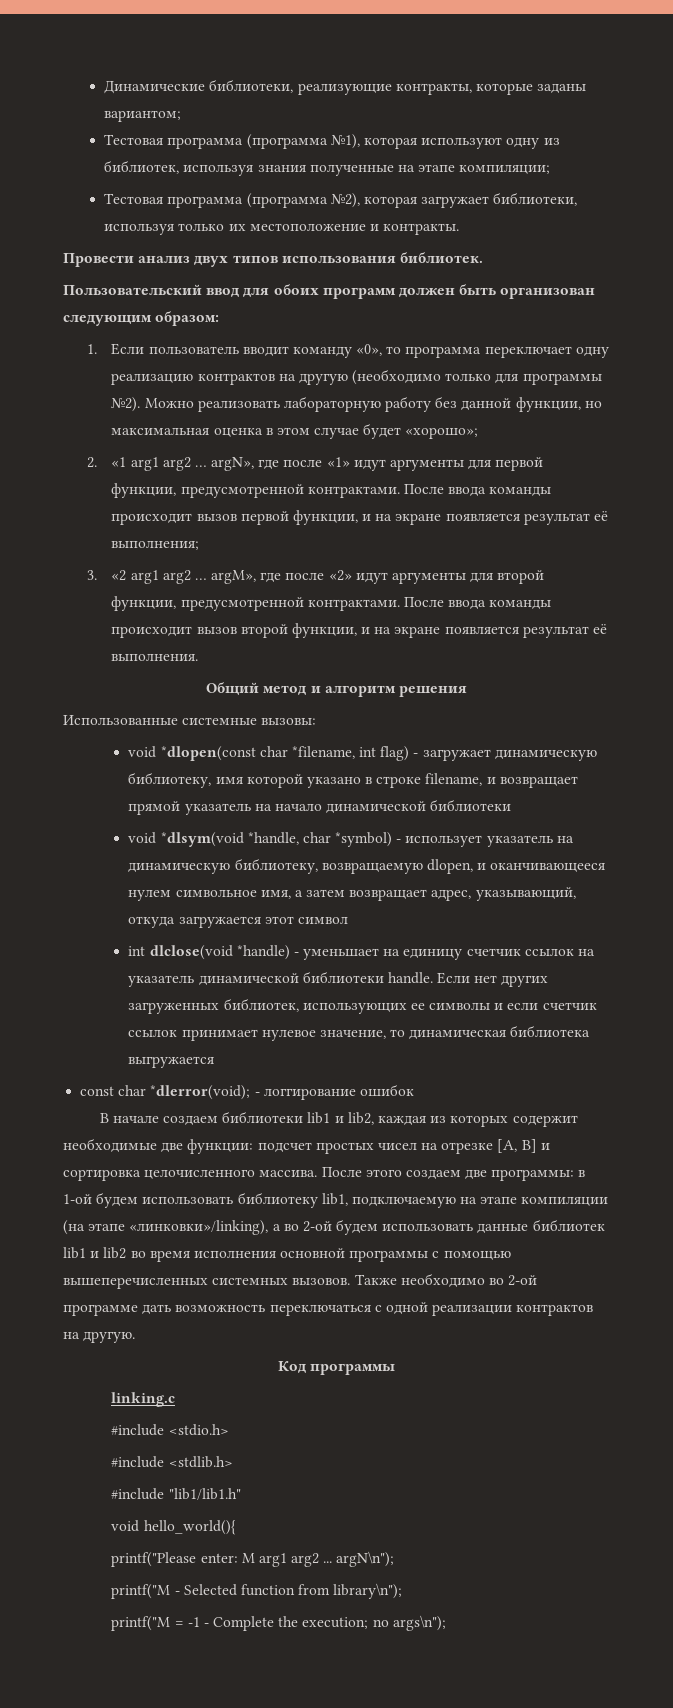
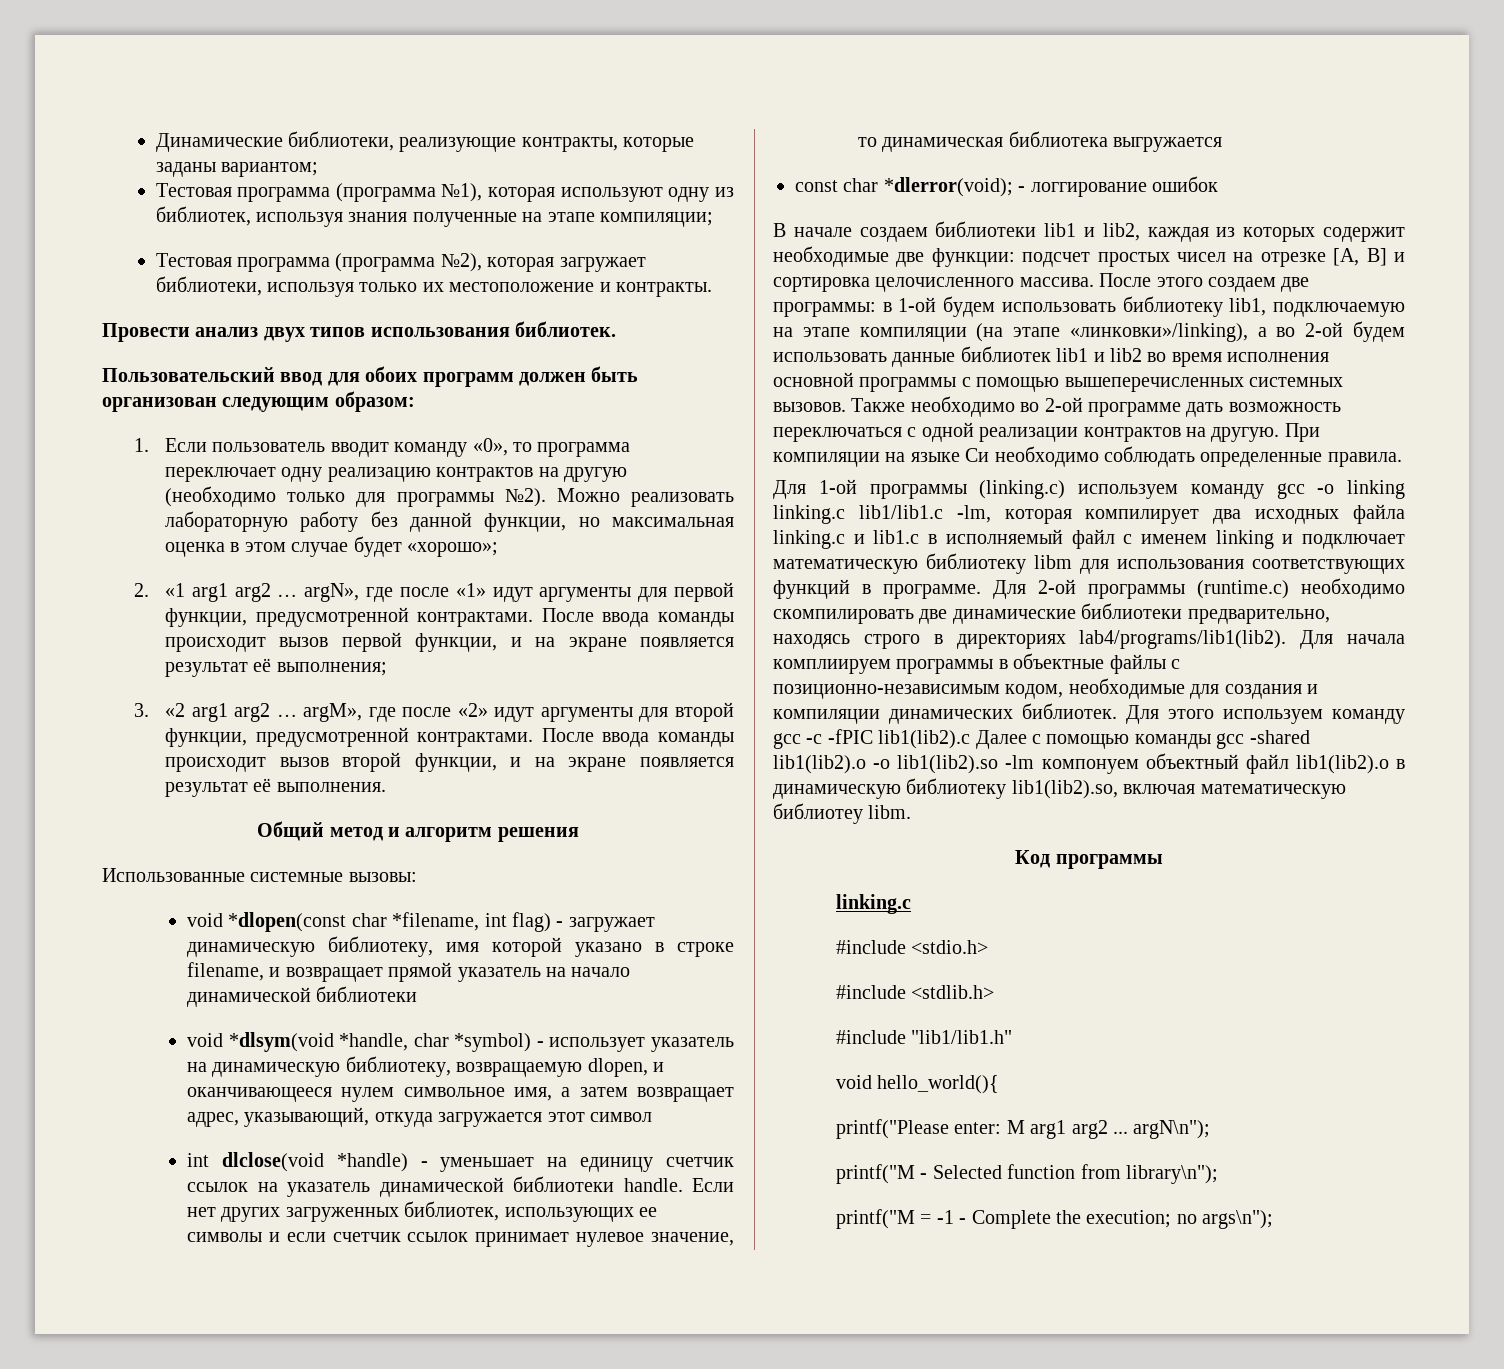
+ При компиляции на языке Си необходимо соблюдать определенные правила.
+ Для 1-ой программы (linking.c) используем команду gcc -o linking linking.c lib1/lib1.c -lm, которая компилирует два исходных файла linking.c и lib1.c в исполняемый файл с именем linking и подключает математическую библиотеку libm для использования соответствующих функций в программе. Для 2-ой программы (runtime.c) необходимо скомпилировать две динамические библиотеки предварительно, находясь строго в директориях lab4/programs/lib1(lib2). Для начала комплиируем программы в объектные файлы с позиционно-независимым кодом, необходимые для создания и компиляции динамических библиотек. Для этого используем команду gcc -c -fPIC lib1(lib2).c Далее с помощью команды gcc -shared lib1(lib2).o -o lib1(lib2).so -lm компонуем объектный файл lib1(lib2).o в динамическую библиотеку lib1(lib2).so, включая математическую библиотеу libm.

